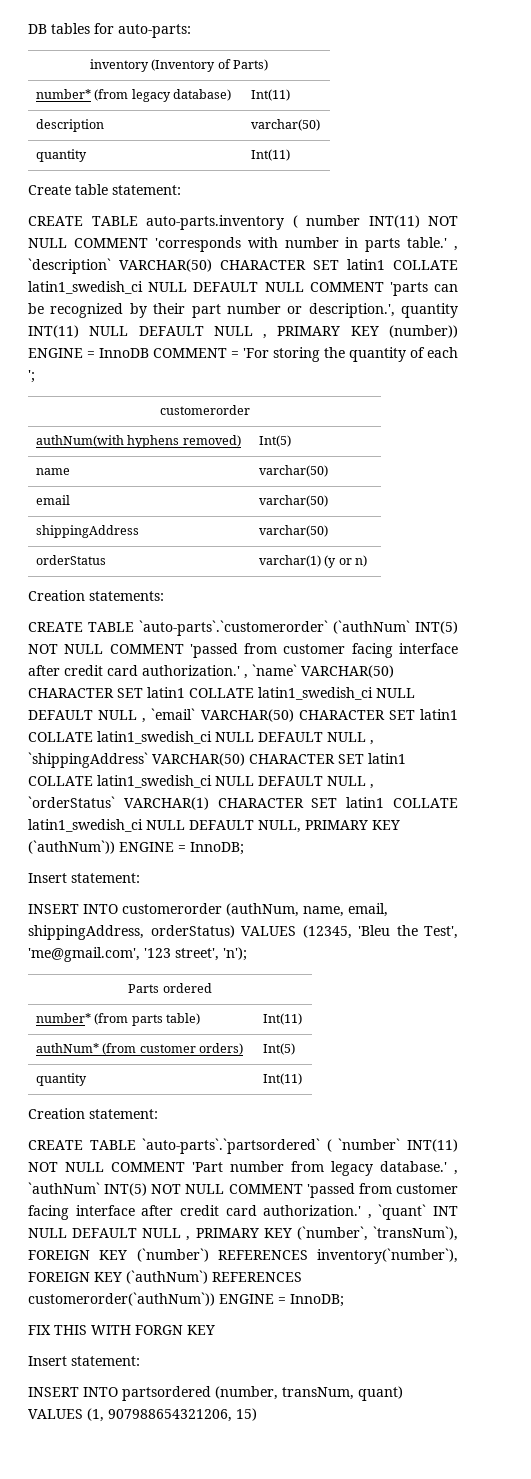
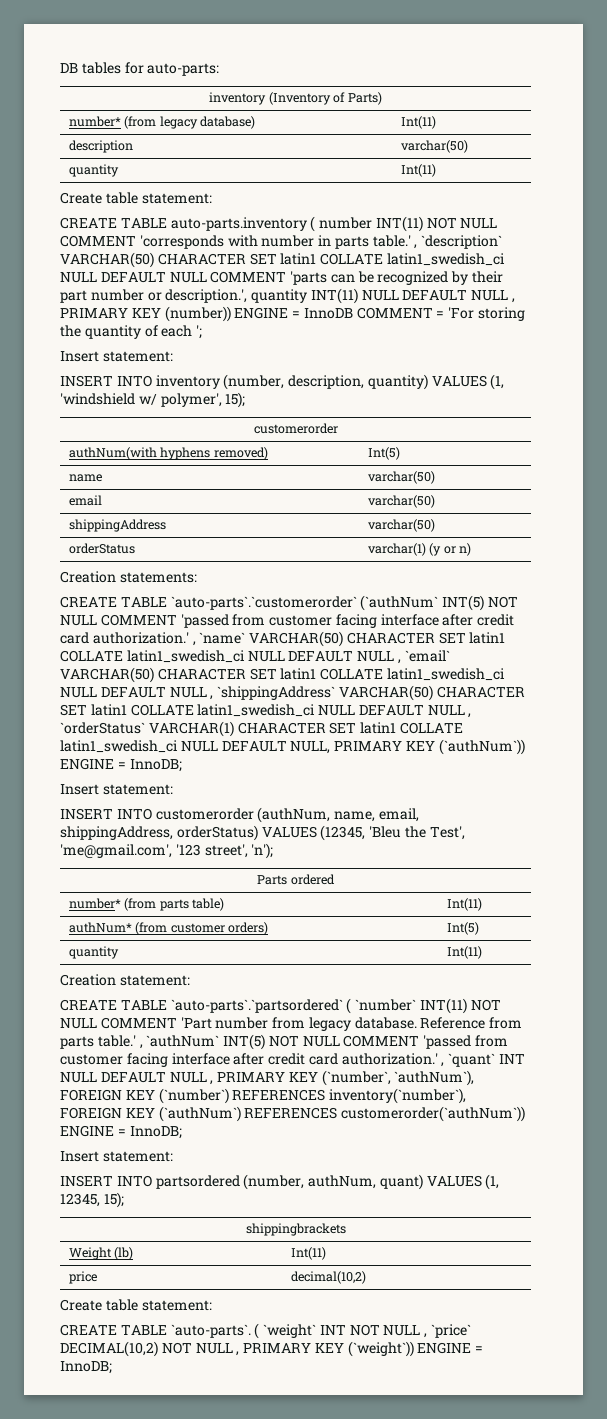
  CREATE TABLE auto-parts.inventory ( number INT(11) NOT NULL COMMENT 'corresponds with number in parts table.' , `description` VARCHAR(50) CHARACTER SET latin1 COLLATE latin1_swedish_ci NULL DEFAULT NULL COMMENT 'parts can be recognized by their part number or description.', quantity INT(11) NULL DEFAULT NULL , PRIMARY KEY (number)) ENGINE = InnoDB COMMENT = 'For storing the quantity of each ';
+ Insert statement:
+ INSERT INTO inventory (number, description, quantity) VALUES (1, 'windshield w/ polymer', 15);
- CREATE TABLE `auto-parts`.`partsordered` ( `number` INT(11) NOT NULL COMMENT 'Part number from legacy database.' , `authNum` INT(5) NOT NULL COMMENT 'passed from customer facing interface after credit card authorization.' , `quant` INT NULL DEFAULT NULL , PRIMARY KEY (`number`, `transNum`), FOREIGN KEY (`number`) REFERENCES inventory(`number`), FOREIGN KEY (`authNum`) REFERENCES customerorder(`authNum`)) ENGINE = InnoDB;
+ CREATE TABLE `auto-parts`.`partsordered` ( `number` INT(11) NOT NULL COMMENT 'Part number from legacy database. Reference from parts table.' , `authNum` INT(5) NOT NULL COMMENT 'passed from customer facing interface after credit card authorization.' , `quant` INT NULL DEFAULT NULL , PRIMARY KEY (`number`, `authNum`), FOREIGN KEY (`number`) REFERENCES inventory(`number`), FOREIGN KEY (`authNum`) REFERENCES customerorder(`authNum`)) ENGINE = InnoDB;
- FIX THIS WITH FORGN KEY
- INSERT INTO partsordered (number, transNum, quant) VALUES (1, 907988654321206, 15)
+ INSERT INTO partsordered (number, authNum, quant) VALUES (1, 12345, 15);
+ shippingbrackets
+ Weight (lb) | Int(11)
+ price | decimal(10,2)
+ Create table statement:
+ CREATE TABLE `auto-parts`. ( `weight` INT NOT NULL , `price` DECIMAL(10,2) NOT NULL , PRIMARY KEY (`weight`)) ENGINE = InnoDB;

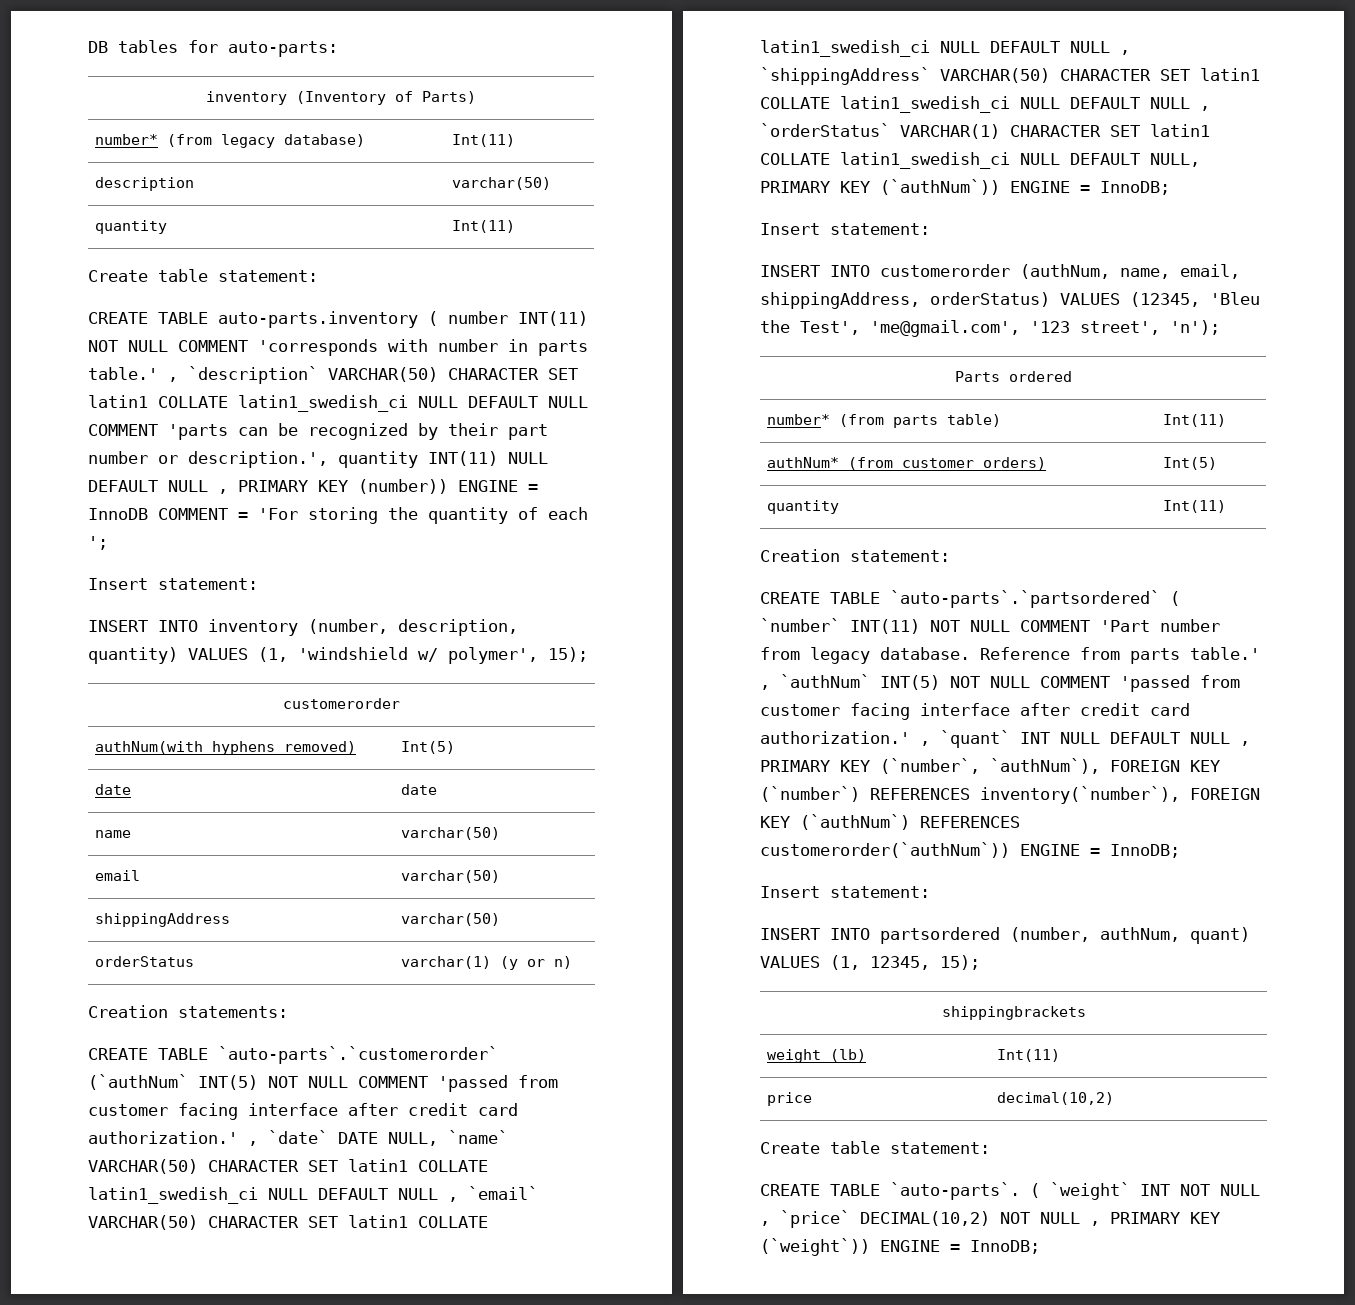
+ date | date
- CREATE TABLE `auto-parts`.`customerorder` (`authNum` INT(5) NOT NULL COMMENT 'passed from customer facing interface after credit card authorization.' , `name` VARCHAR(50) CHARACTER SET latin1 COLLATE latin1_swedish_ci NULL DEFAULT NULL , `email` VARCHAR(50) CHARACTER SET latin1 COLLATE latin1_swedish_ci NULL DEFAULT NULL , `shippingAddress` VARCHAR(50) CHARACTER SET latin1 COLLATE latin1_swedish_ci NULL DEFAULT NULL , `orderStatus` VARCHAR(1) CHARACTER SET latin1 COLLATE latin1_swedish_ci NULL DEFAULT NULL, PRIMARY KEY (`authNum`)) ENGINE = InnoDB;
+ CREATE TABLE `auto-parts`.`customerorder` (`authNum` INT(5) NOT NULL COMMENT 'passed from customer facing interface after credit card authorization.' , `date` DATE NULL, `name` VARCHAR(50) CHARACTER SET latin1 COLLATE latin1_swedish_ci NULL DEFAULT NULL , `email` VARCHAR(50) CHARACTER SET latin1 COLLATE latin1_swedish_ci NULL DEFAULT NULL , `shippingAddress` VARCHAR(50) CHARACTER SET latin1 COLLATE latin1_swedish_ci NULL DEFAULT NULL , `orderStatus` VARCHAR(1) CHARACTER SET latin1 COLLATE latin1_swedish_ci NULL DEFAULT NULL, PRIMARY KEY (`authNum`)) ENGINE = InnoDB;
- Weight (lb) | Int(11)
+ weight (lb) | Int(11)

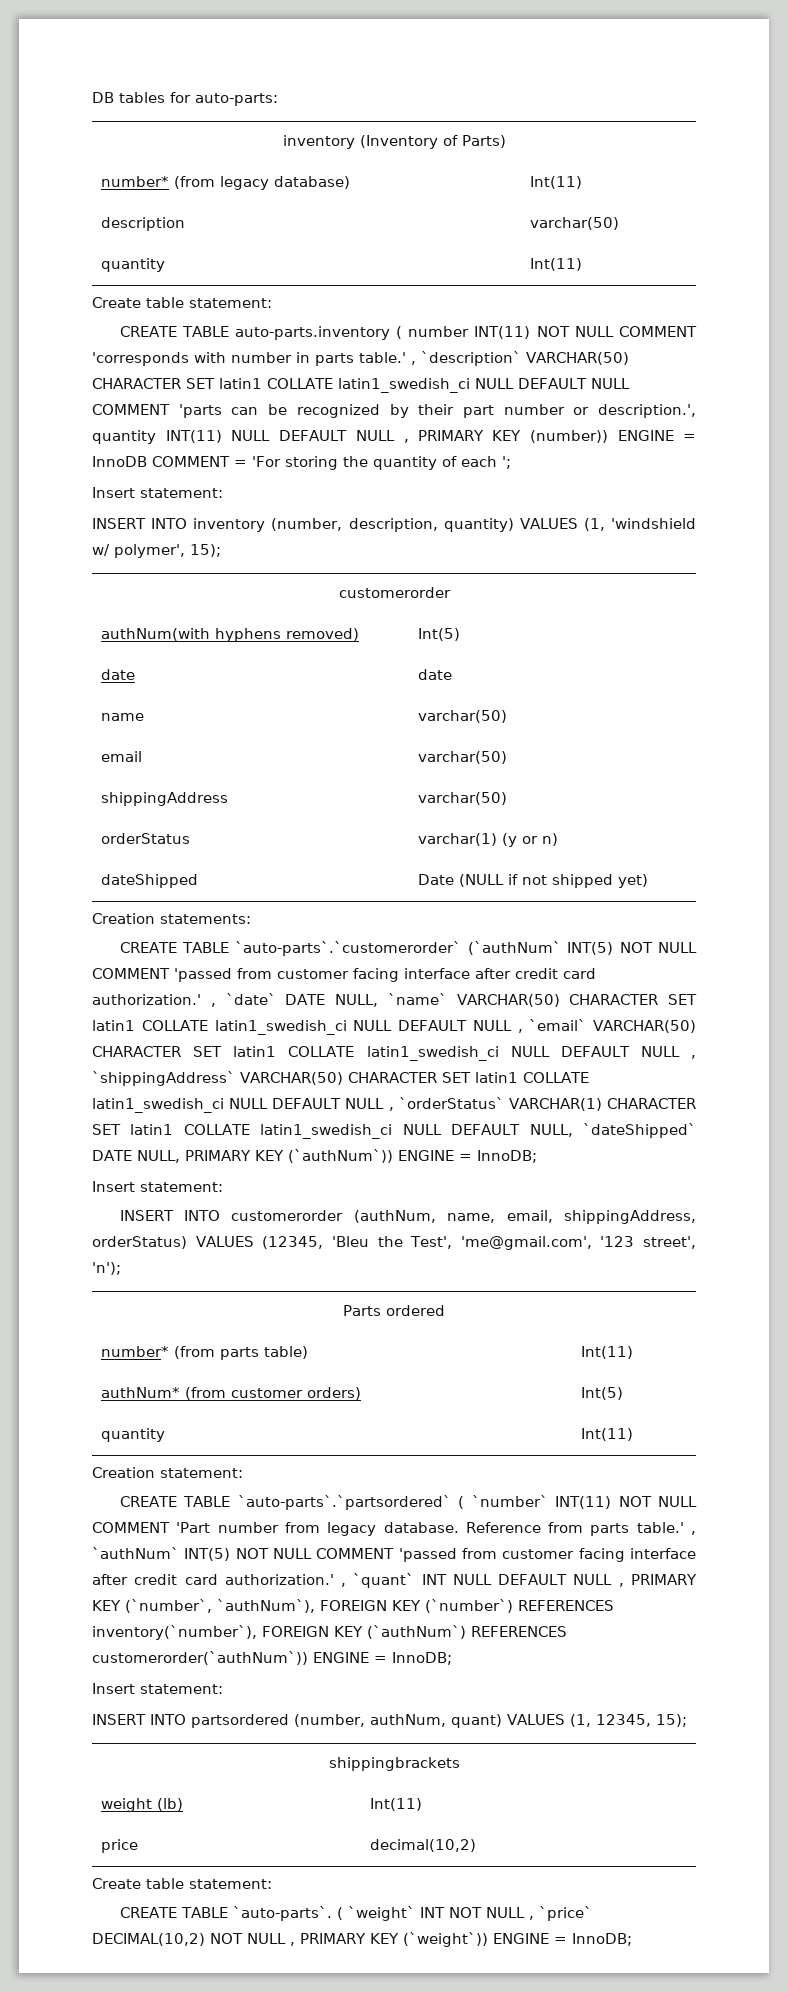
+ dateShipped | Date (NULL if not shipped yet)
- CREATE TABLE `auto-parts`.`customerorder` (`authNum` INT(5) NOT NULL COMMENT 'passed from customer facing interface after credit card authorization.' , `date` DATE NULL, `name` VARCHAR(50) CHARACTER SET latin1 COLLATE latin1_swedish_ci NULL DEFAULT NULL , `email` VARCHAR(50) CHARACTER SET latin1 COLLATE latin1_swedish_ci NULL DEFAULT NULL , `shippingAddress` VARCHAR(50) CHARACTER SET latin1 COLLATE latin1_swedish_ci NULL DEFAULT NULL , `orderStatus` VARCHAR(1) CHARACTER SET latin1 COLLATE latin1_swedish_ci NULL DEFAULT NULL, PRIMARY KEY (`authNum`)) ENGINE = InnoDB;
+ CREATE TABLE `auto-parts`.`customerorder` (`authNum` INT(5) NOT NULL COMMENT 'passed from customer facing interface after credit card authorization.' , `date` DATE NULL, `name` VARCHAR(50) CHARACTER SET latin1 COLLATE latin1_swedish_ci NULL DEFAULT NULL , `email` VARCHAR(50) CHARACTER SET latin1 COLLATE latin1_swedish_ci NULL DEFAULT NULL , `shippingAddress` VARCHAR(50) CHARACTER SET latin1 COLLATE latin1_swedish_ci NULL DEFAULT NULL , `orderStatus` VARCHAR(1) CHARACTER SET latin1 COLLATE latin1_swedish_ci NULL DEFAULT NULL, `dateShipped` DATE NULL, PRIMARY KEY (`authNum`)) ENGINE = InnoDB;

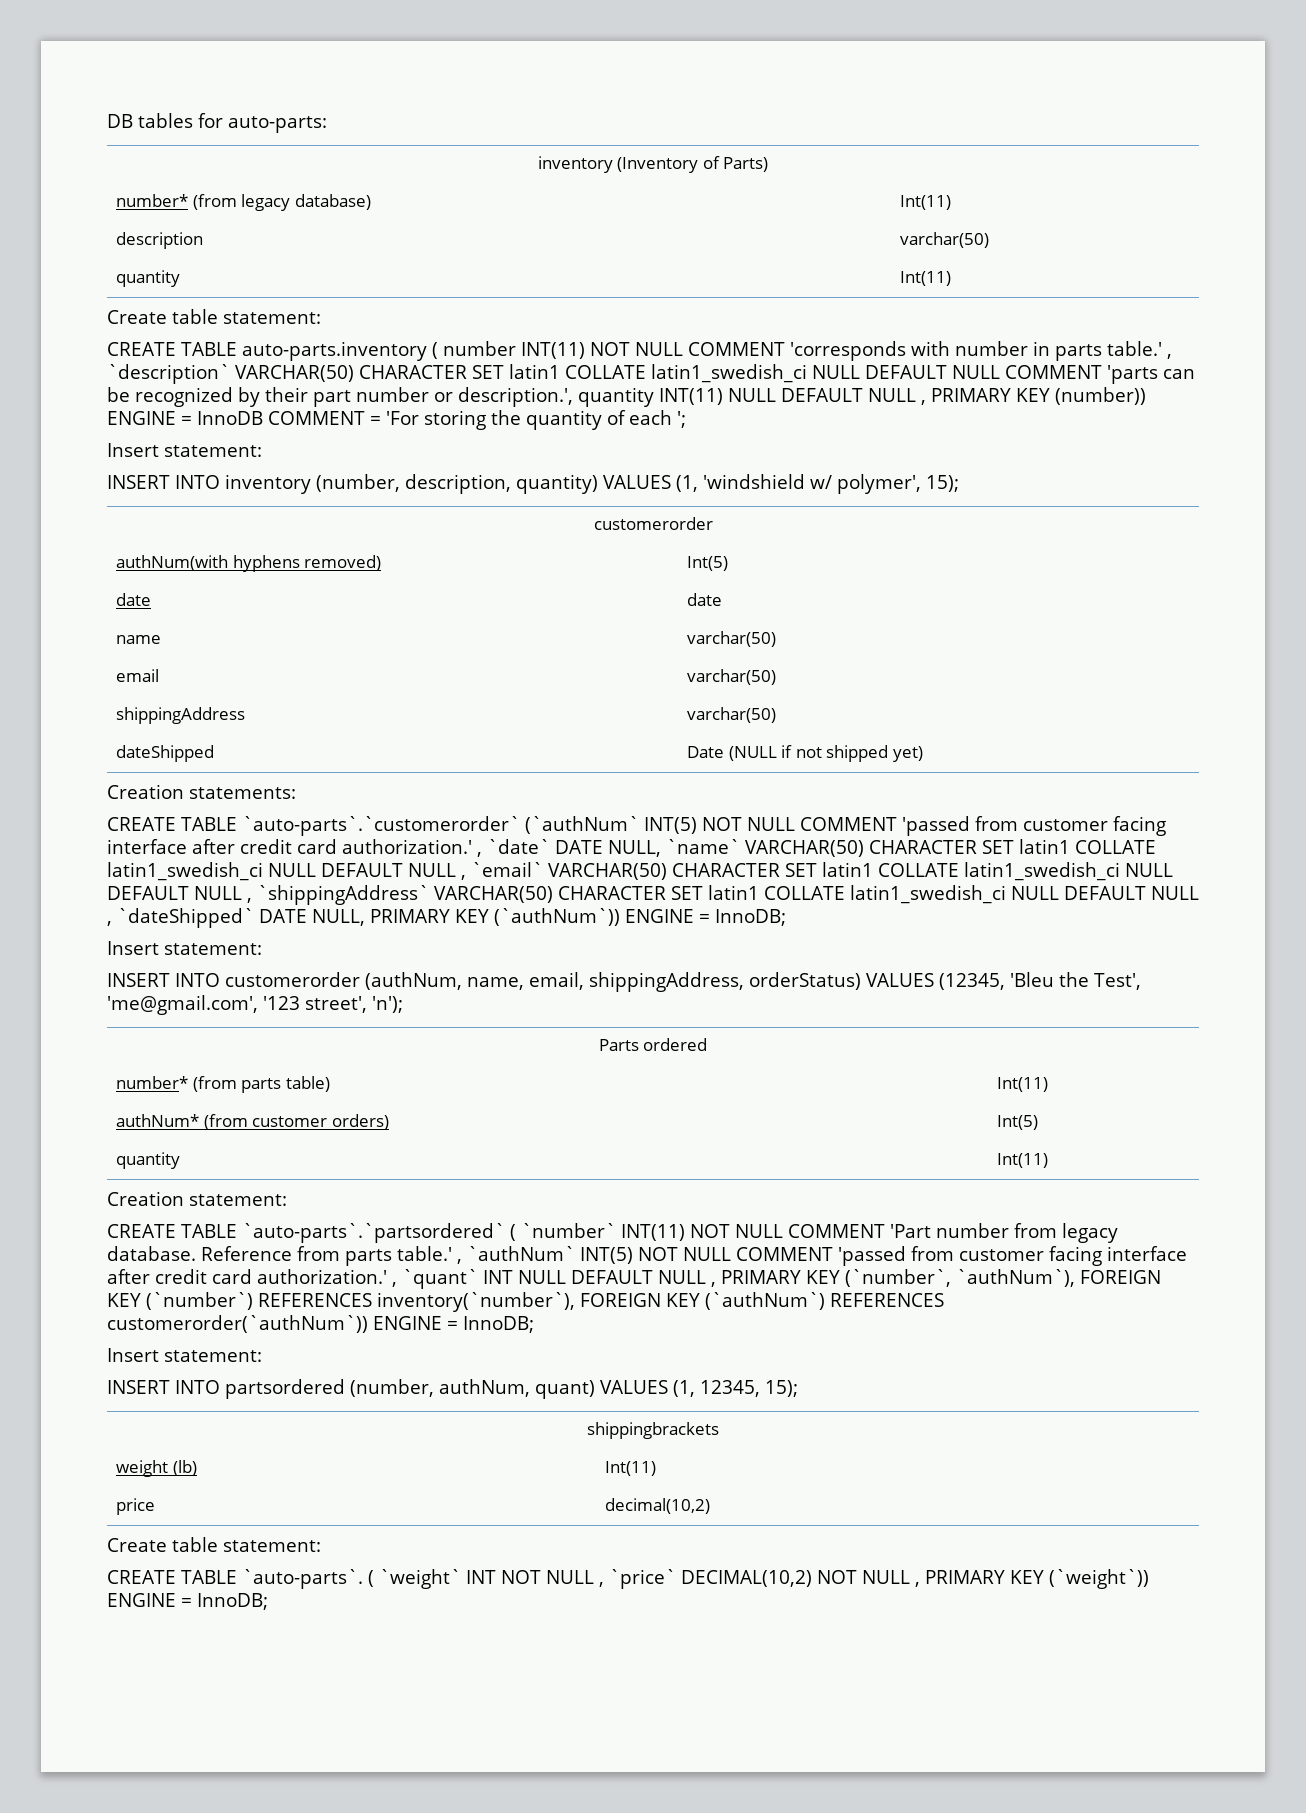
- orderStatus | varchar(1) (y or n)
- CREATE TABLE `auto-parts`.`customerorder` (`authNum` INT(5) NOT NULL COMMENT 'passed from customer facing interface after credit card authorization.' , `date` DATE NULL, `name` VARCHAR(50) CHARACTER SET latin1 COLLATE latin1_swedish_ci NULL DEFAULT NULL , `email` VARCHAR(50) CHARACTER SET latin1 COLLATE latin1_swedish_ci NULL DEFAULT NULL , `shippingAddress` VARCHAR(50) CHARACTER SET latin1 COLLATE latin1_swedish_ci NULL DEFAULT NULL , `orderStatus` VARCHAR(1) CHARACTER SET latin1 COLLATE latin1_swedish_ci NULL DEFAULT NULL, `dateShipped` DATE NULL, PRIMARY KEY (`authNum`)) ENGINE = InnoDB;
+ CREATE TABLE `auto-parts`.`customerorder` (`authNum` INT(5) NOT NULL COMMENT 'passed from customer facing interface after credit card authorization.' , `date` DATE NULL, `name` VARCHAR(50) CHARACTER SET latin1 COLLATE latin1_swedish_ci NULL DEFAULT NULL , `email` VARCHAR(50) CHARACTER SET latin1 COLLATE latin1_swedish_ci NULL DEFAULT NULL , `shippingAddress` VARCHAR(50) CHARACTER SET latin1 COLLATE latin1_swedish_ci NULL DEFAULT NULL , `dateShipped` DATE NULL, PRIMARY KEY (`authNum`)) ENGINE = InnoDB;

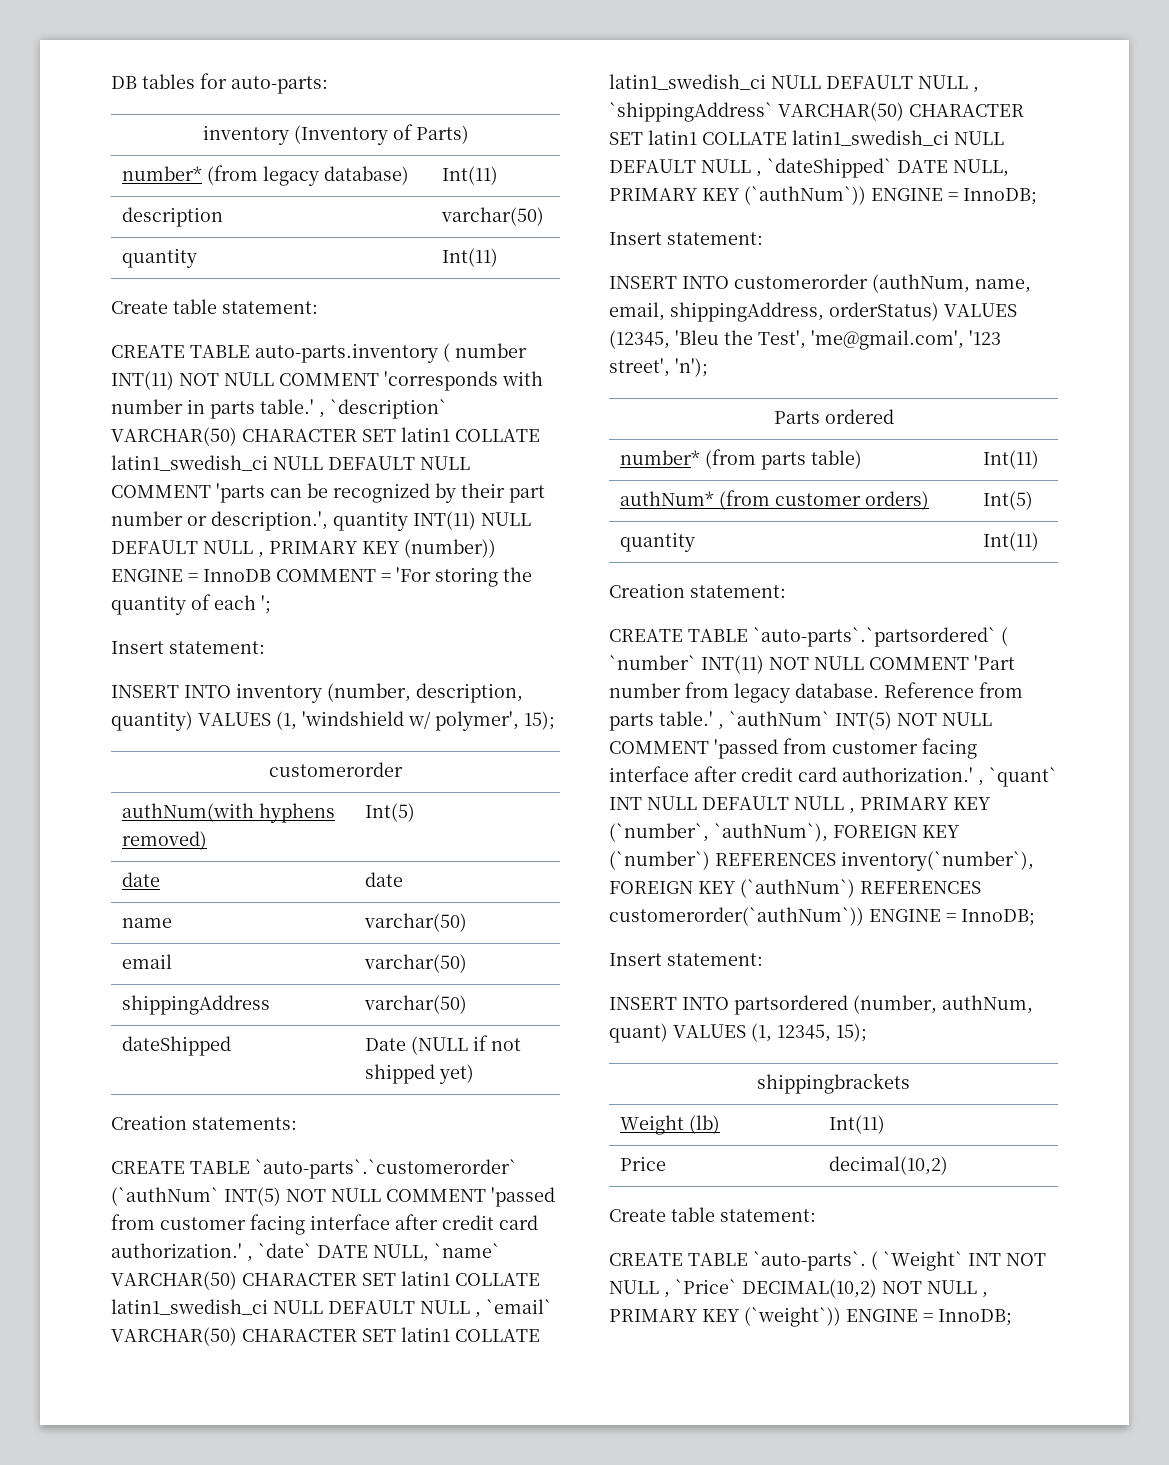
- weight (lb) | Int(11)
+ Weight (lb) | Int(11)
- price | decimal(10,2)
+ Price | decimal(10,2)
- ( `weight` INT NOT NULL , `price` DECIMAL(10,2) NOT NULL , PRIMARY KEY (`weight`)) ENGINE = InnoDB;
+ ( `Weight` INT NOT NULL , `Price` DECIMAL(10,2) NOT NULL , PRIMARY KEY (`weight`)) ENGINE = InnoDB;

